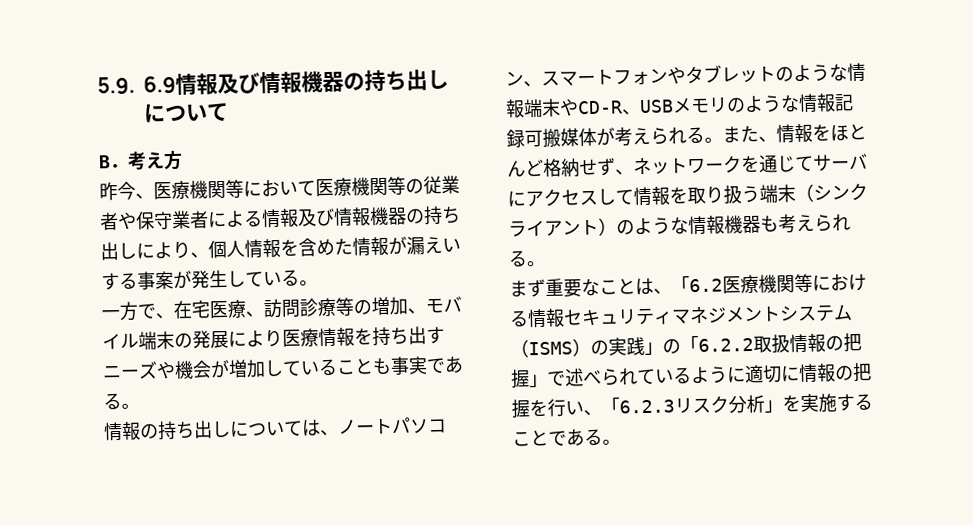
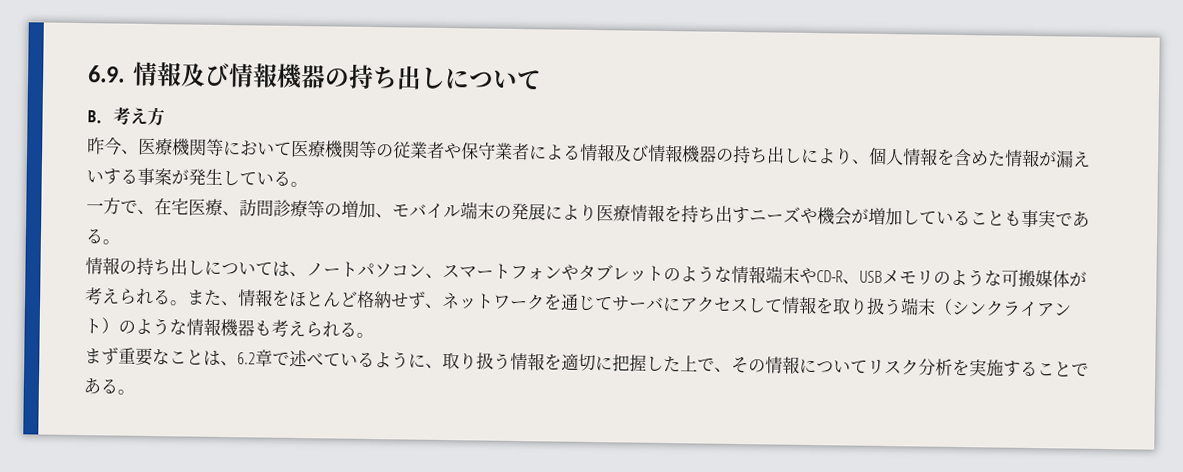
- 5.9. 6.9情報及び情報機器の持ち出しについて
+ 6.9.情報及び情報機器の持ち出しについて
- 情報の持ち出しについては、ノートパソコン、スマートフォンやタブレットのような情報端末やCD-R、USBメモリのような情報記録可搬媒体が考えられる。
+ 情報の持ち出しについては、ノートパソコン、スマートフォンやタブレットのような情報端末やCD-R、USBメモリのような可搬媒体が考えられる。
- まず重要なことは、「6.2医療機関等における情報セキュリティマネジメントシステム（ISMS）の実践」の「6.2.2取扱情報の把握」で述べられているように適切に情報の把握を行い、「6.2.3リスク分析」を実施することである。
+ まず重要なことは、6.2章で述べているように、取り扱う情報を適切に把握した上で、その情報についてリスク分析を実施することである。

